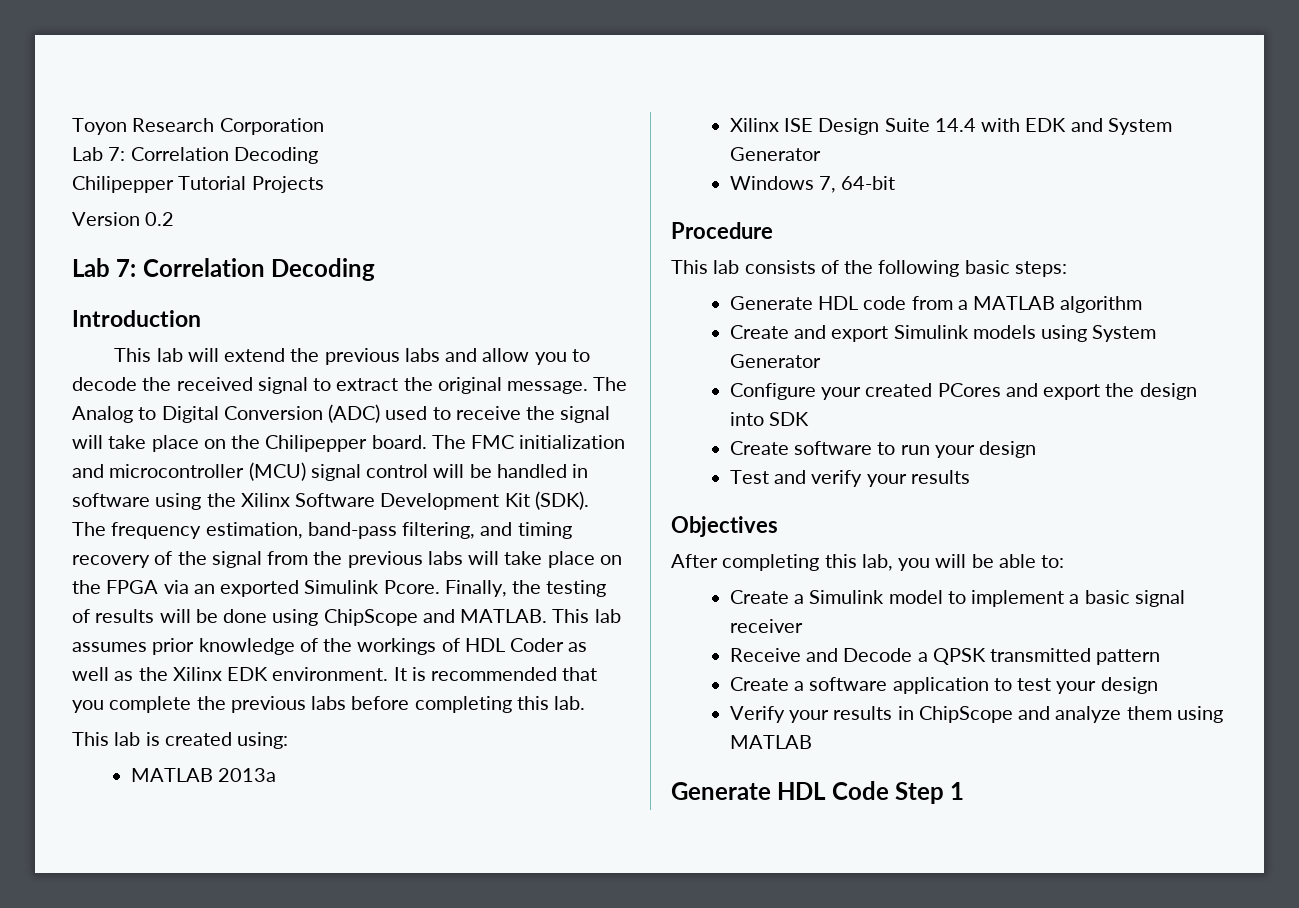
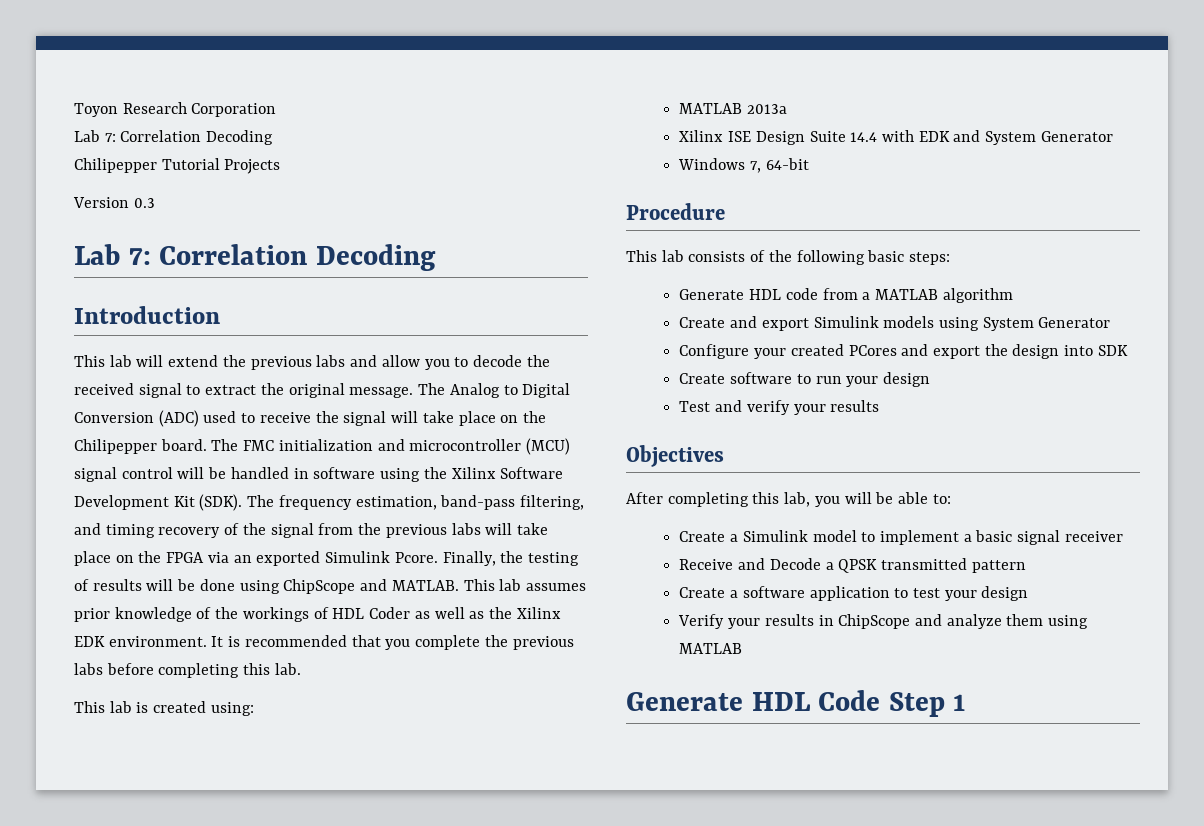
- Version 0.2
+ Version 0.3

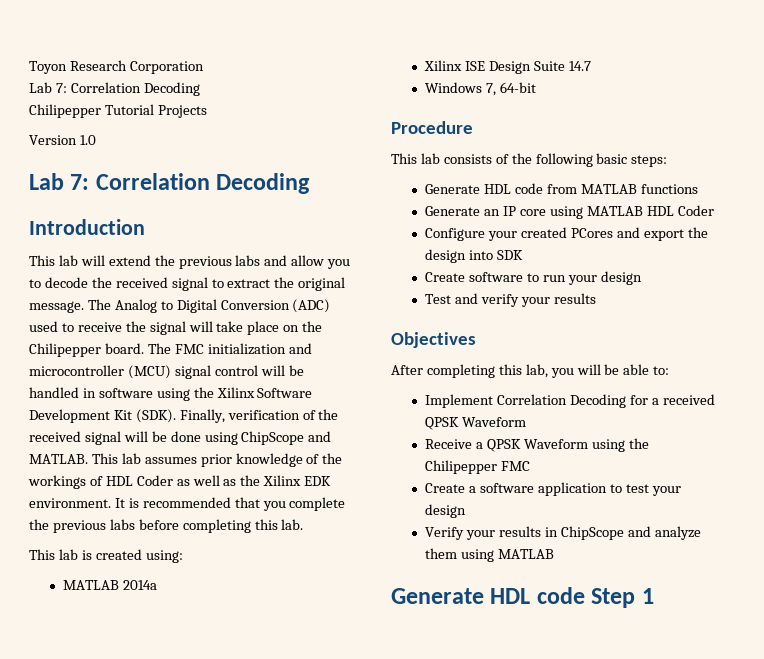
- Version 0.3
+ Version 1.0
- The frequency estimation, band-pass filtering, and timing recovery of the signal from the previous labs will take place on the FPGA via an exported Simulink Pcore. Finally, the testing of results will be done using ChipScope and MATLAB.
+ Finally, verification of the received signal will be done using ChipScope and MATLAB.
- MATLAB 2013a
+ MATLAB 2014a
- Xilinx ISE Design Suite 14.4 with EDK and System Generator
+ Xilinx ISE Design Suite 14.7
- Generate HDL code from a MATLAB algorithm
- Create and export Simulink models using System Generator
+ Generate HDL code from MATLAB functions
+ Generate an IP core using MATLAB HDL Coder
- Create a Simulink model to implement a basic signal receiver
- Receive and Decode a QPSK transmitted pattern
+ Implement Correlation Decoding for a received QPSK Waveform
+ Receive a QPSK Waveform using the Chilipepper FMC
- Generate HDL Code Step 1
+ Generate HDL code Step 1

